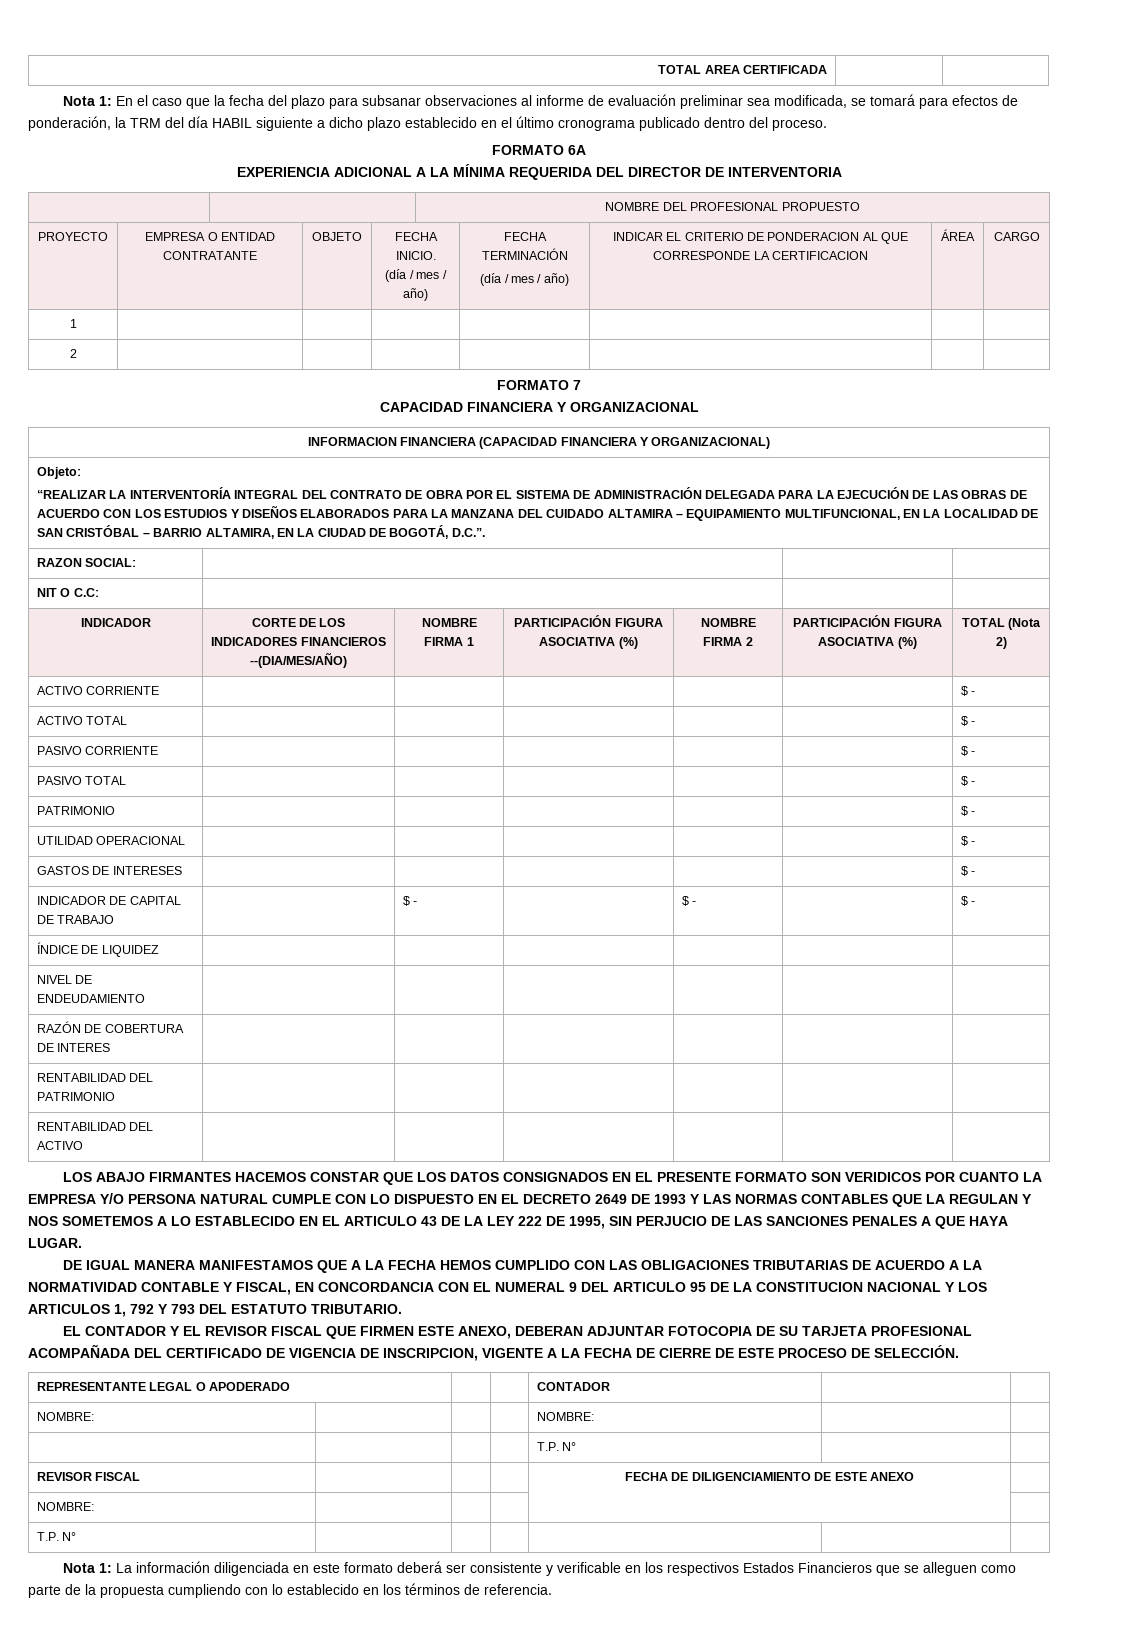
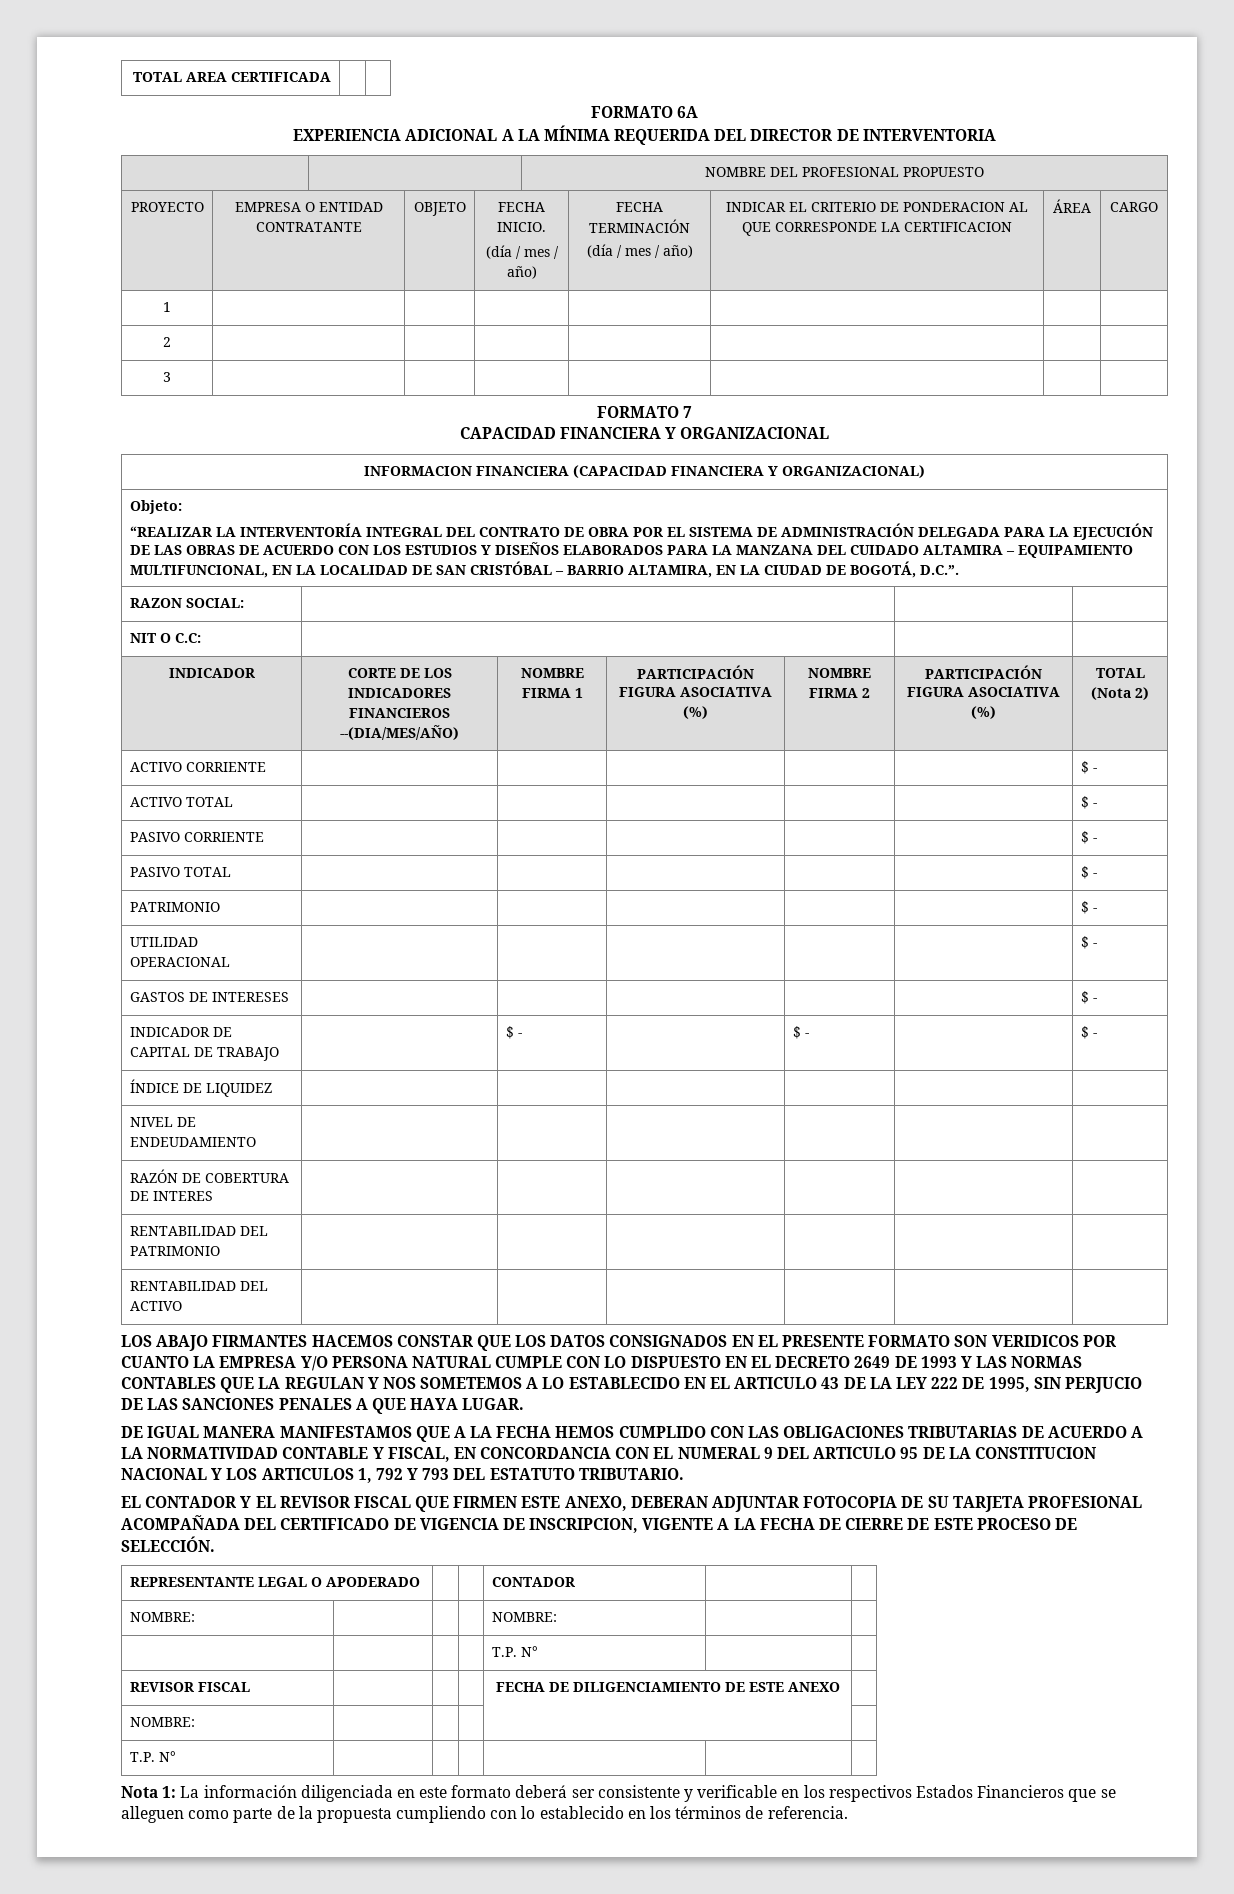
- Nota 1: En el caso que la fecha del plazo para subsanar observaciones al informe de evaluación preliminar sea modificada, se tomará para efectos de ponderación, la TRM del día HABIL siguiente a dicho plazo establecido en el último cronograma publicado dentro del proceso.
+ 3 | | | | | | |

